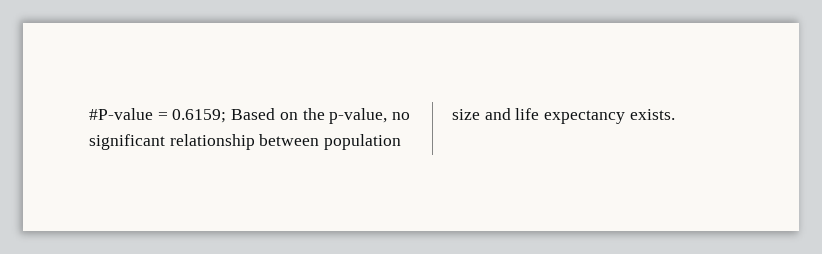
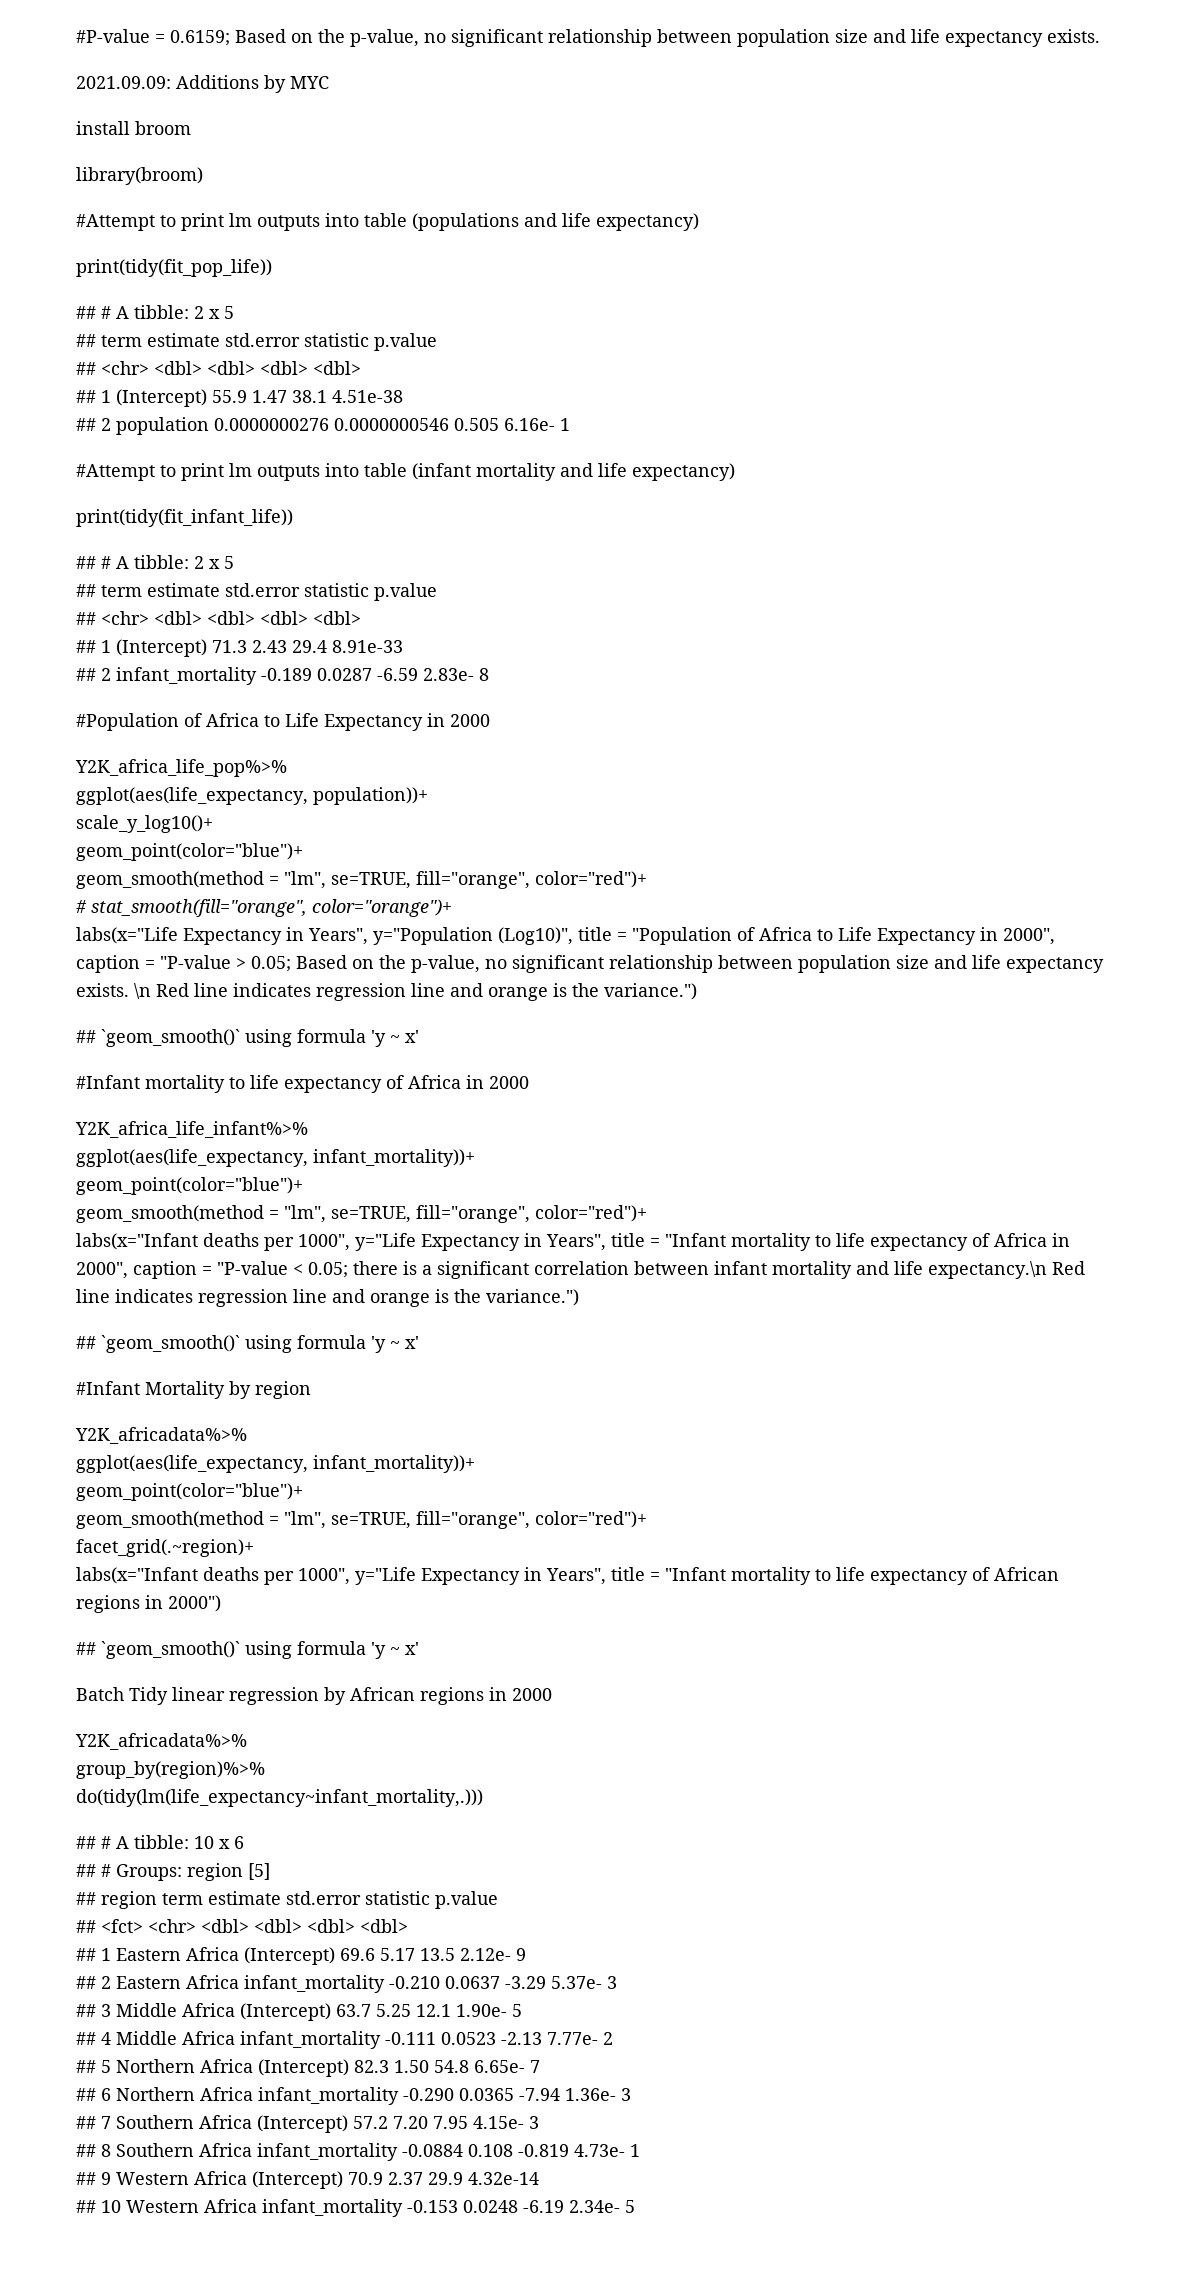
+ 2021.09.09: Additions by MYC
+ install broom
+ library(broom)
+ #Attempt to print lm outputs into table (populations and life expectancy)
+ print(tidy(fit_pop_life))
+ ## # A tibble: 2 x 5
+ ## term estimate std.error statistic p.value
+ ## <chr> <dbl> <dbl> <dbl> <dbl>
+ ## 1 (Intercept) 55.9 1.47 38.1 4.51e-38
+ ## 2 population 0.0000000276 0.0000000546 0.505 6.16e- 1
+ #Attempt to print lm outputs into table (infant mortality and life expectancy)
+ print(tidy(fit_infant_life))
+ ## # A tibble: 2 x 5
+ ## term estimate std.error statistic p.value
+ ## <chr> <dbl> <dbl> <dbl> <dbl>
+ ## 1 (Intercept) 71.3 2.43 29.4 8.91e-33
+ ## 2 infant_mortality -0.189 0.0287 -6.59 2.83e- 8
+ #Population of Africa to Life Expectancy in 2000
+ Y2K_africa_life_pop%>%
+ ggplot(aes(life_expectancy, population))+
+ scale_y_log10()+
+ geom_point(color="blue")+
+ geom_smooth(method = "lm", se=TRUE, fill="orange", color="red")+
+ # stat_smooth(fill="orange", color="orange")+
+ labs(x="Life Expectancy in Years", y="Population (Log10)", title = "Population of Africa to Life Expectancy in 2000", caption = "P-value > 0.05; Based on the p-value, no significant relationship between population size and life expectancy exists. \n Red line indicates regression line and orange is the variance.")
+ ## `geom_smooth()` using formula 'y ~ x'
+ #Infant mortality to life expectancy of Africa in 2000
+ Y2K_africa_life_infant%>%
+ ggplot(aes(life_expectancy, infant_mortality))+
+ geom_point(color="blue")+
+ geom_smooth(method = "lm", se=TRUE, fill="orange", color="red")+
+ labs(x="Infant deaths per 1000", y="Life Expectancy in Years", title = "Infant mortality to life expectancy of Africa in 2000", caption = "P-value < 0.05; there is a significant correlation between infant mortality and life expectancy.\n Red line indicates regression line and orange is the variance.")
+ ## `geom_smooth()` using formula 'y ~ x'
+ #Infant Mortality by region
+ Y2K_africadata%>%
+ ggplot(aes(life_expectancy, infant_mortality))+
+ geom_point(color="blue")+
+ geom_smooth(method = "lm", se=TRUE, fill="orange", color="red")+
+ facet_grid(.~region)+
+ labs(x="Infant deaths per 1000", y="Life Expectancy in Years", title = "Infant mortality to life expectancy of African regions in 2000")
+ ## `geom_smooth()` using formula 'y ~ x'
+ Batch Tidy linear regression by African regions in 2000
+ Y2K_africadata%>%
+ group_by(region)%>%
+ do(tidy(lm(life_expectancy~infant_mortality,.)))
+ ## # A tibble: 10 x 6
+ ## # Groups: region [5]
+ ## region term estimate std.error statistic p.value
+ ## <fct> <chr> <dbl> <dbl> <dbl> <dbl>
+ ## 1 Eastern Africa (Intercept) 69.6 5.17 13.5 2.12e- 9
+ ## 2 Eastern Africa infant_mortality -0.210 0.0637 -3.29 5.37e- 3
+ ## 3 Middle Africa (Intercept) 63.7 5.25 12.1 1.90e- 5
+ ## 4 Middle Africa infant_mortality -0.111 0.0523 -2.13 7.77e- 2
+ ## 5 Northern Africa (Intercept) 82.3 1.50 54.8 6.65e- 7
+ ## 6 Northern Africa infant_mortality -0.290 0.0365 -7.94 1.36e- 3
+ ## 7 Southern Africa (Intercept) 57.2 7.20 7.95 4.15e- 3
+ ## 8 Southern Africa infant_mortality -0.0884 0.108 -0.819 4.73e- 1
+ ## 9 Western Africa (Intercept) 70.9 2.37 29.9 4.32e-14
+ ## 10 Western Africa infant_mortality -0.153 0.0248 -6.19 2.34e- 5

